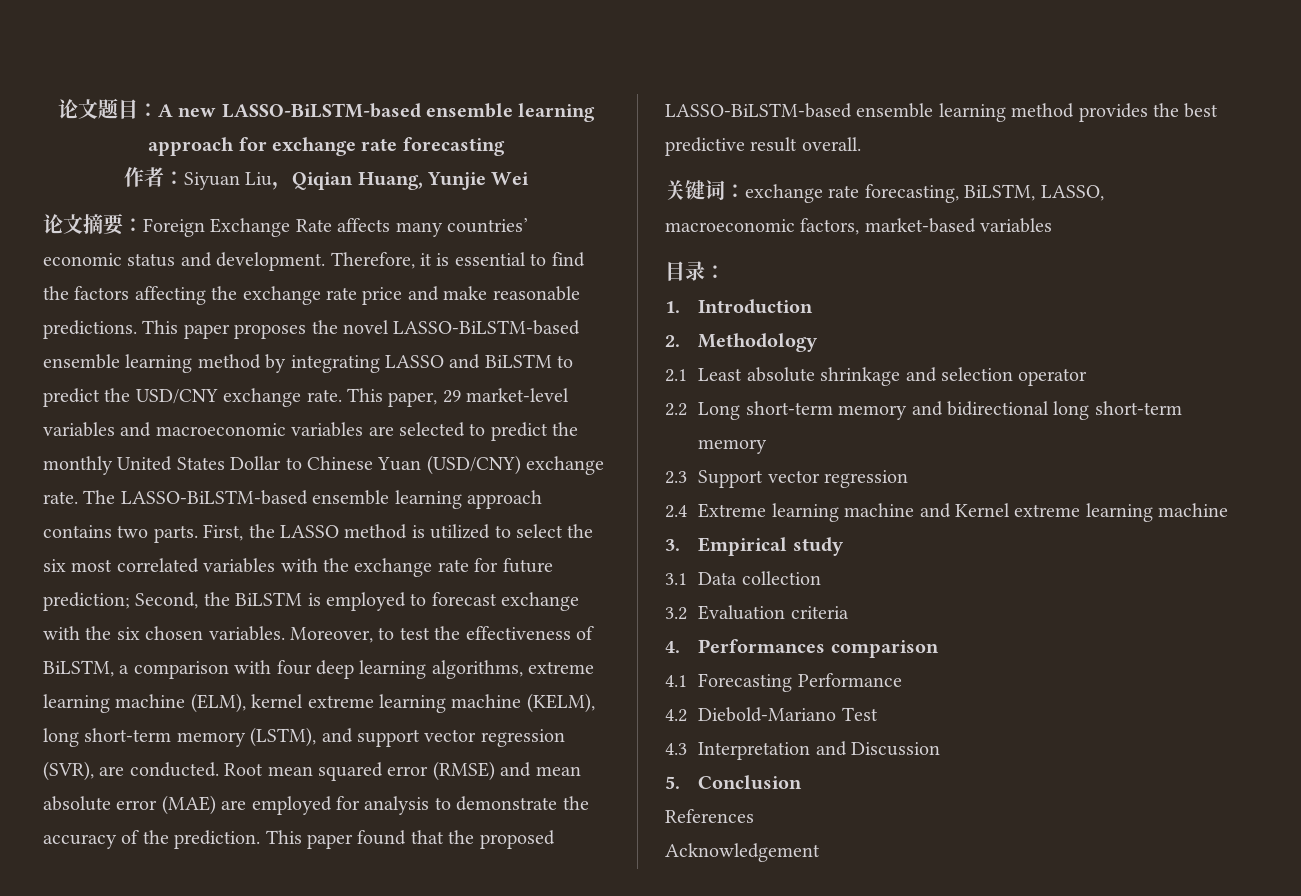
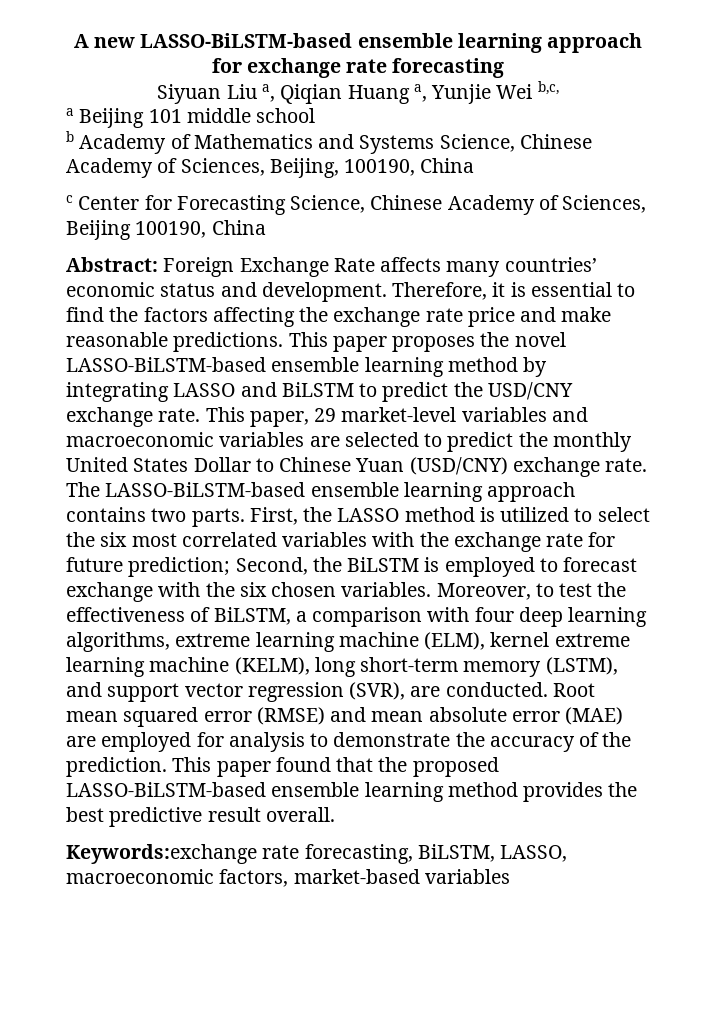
- 论文题目：A new LASSO-BiLSTM-based ensemble learning approach for exchange rate forecasting
+ A new LASSO-BiLSTM-based ensemble learning approach for exchange rate forecasting
- 作者：Siyuan Liu，Qiqian Huang, Yunjie Wei
- 论文摘要：Foreign Exchange Rate affects many countries’ economic status and development.
+ Siyuan Liu a, Qiqian Huang a, Yunjie Wei b,c,
+ a Beijing 101 middle school
+ b Academy of Mathematics and Systems Science, Chinese Academy of Sciences, Beijing, 100190, China
+ c Center for Forecasting Science, Chinese Academy of Sciences, Beijing 100190, China
+ Abstract: Foreign Exchange Rate affects many countries’ economic status and development.
- 关键词：exchange rate forecasting, BiLSTM, LASSO, macroeconomic factors, market-based variables
+ Keywords:exchange rate forecasting, BiLSTM, LASSO, macroeconomic factors, market-based variables
- 目录：
- 1. Introduction
- 2. Methodology
- 2.1 Least absolute shrinkage and selection operator
- 2.2 Long short-term memory and bidirectional long short-term memory
- 2.3 Support vector regression
- 2.4 Extreme learning machine and Kernel extreme learning machine
- 3. Empirical study
- 3.1 Data collection
- 3.2 Evaluation criteria
- 4. Performances comparison
- 4.1 Forecasting Performance
- 4.2 Diebold-Mariano Test
- 4.3 Interpretation and Discussion
- 5. Conclusion
- References
- Acknowledgement

